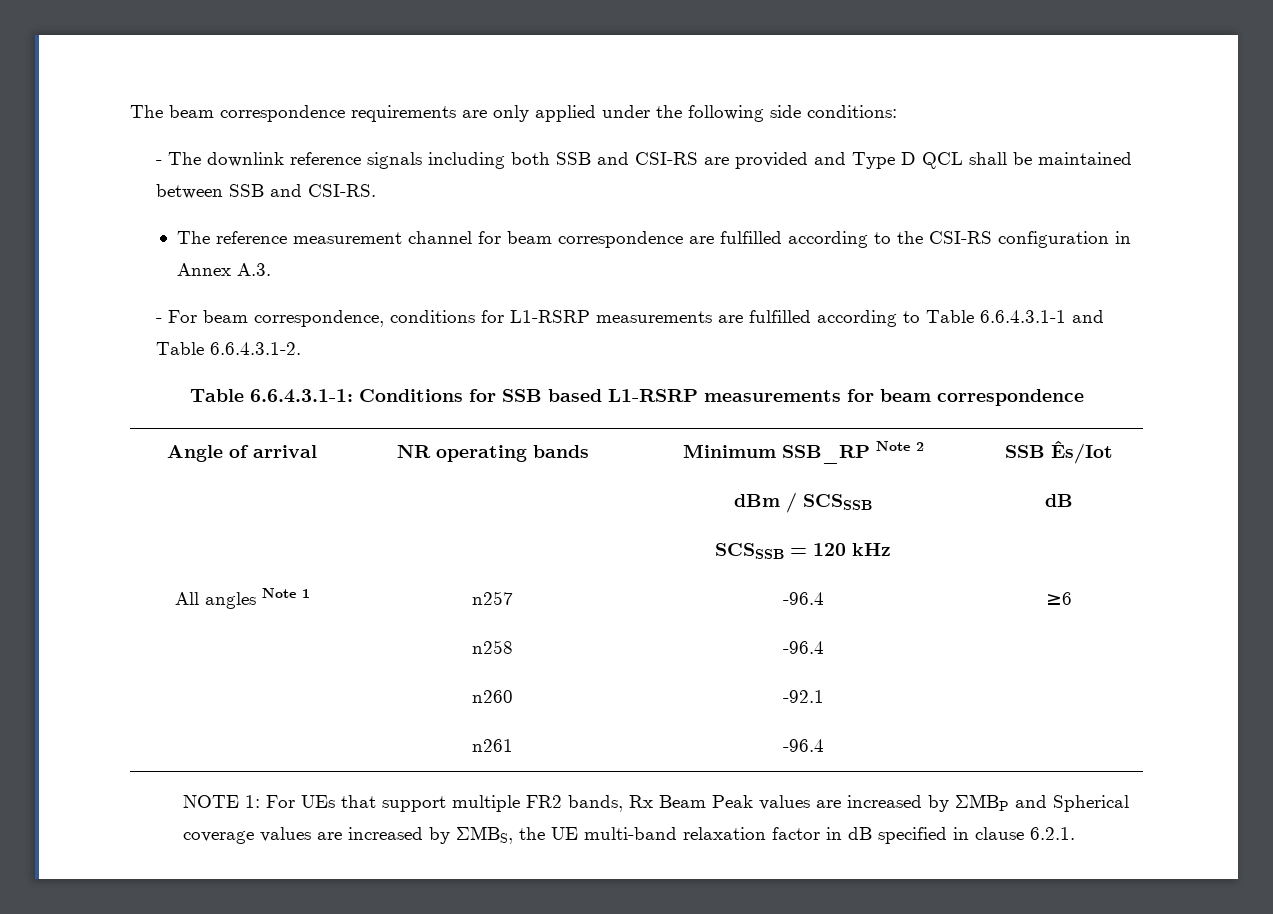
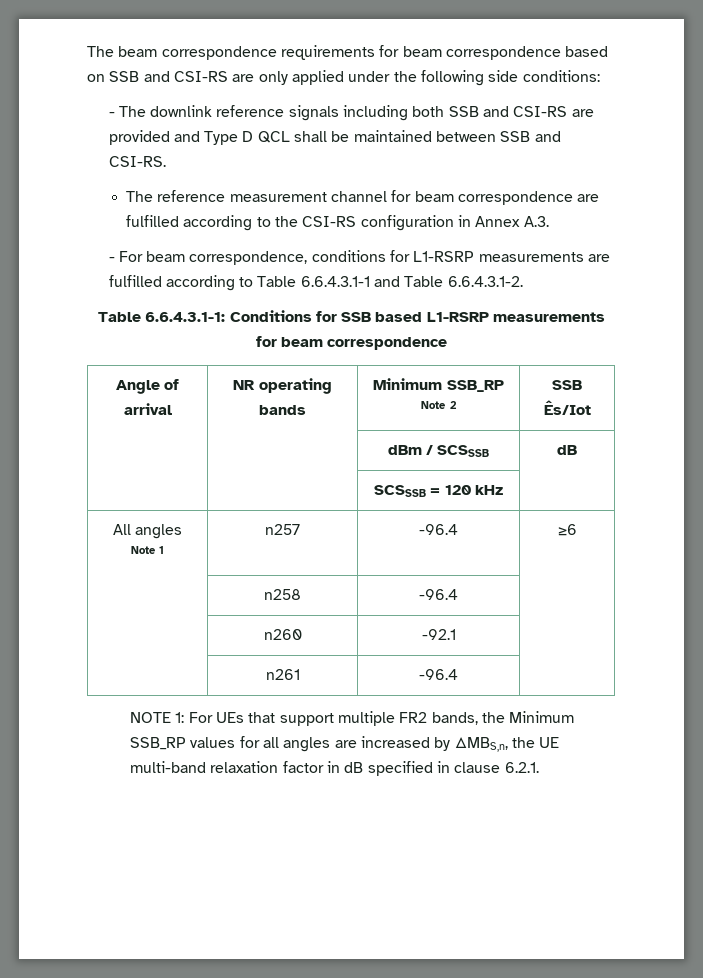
- The beam correspondence requirements are only applied under the following side conditions:
+ The beam correspondence requirements for beam correspondence based on SSB and CSI-RS are only applied under the following side conditions:
- NOTE 1: For UEs that support multiple FR2 bands, Rx Beam Peak values are increased by ΣMBP and Spherical coverage values are increased by ΣMBS, the UE multi-band relaxation factor in dB specified in clause 6.2.1.
+ NOTE 1: For UEs that support multiple FR2 bands, the Minimum SSB_RP values for all angles are increased by ΔMBS,n, the UE multi-band relaxation factor in dB specified in clause 6.2.1.

